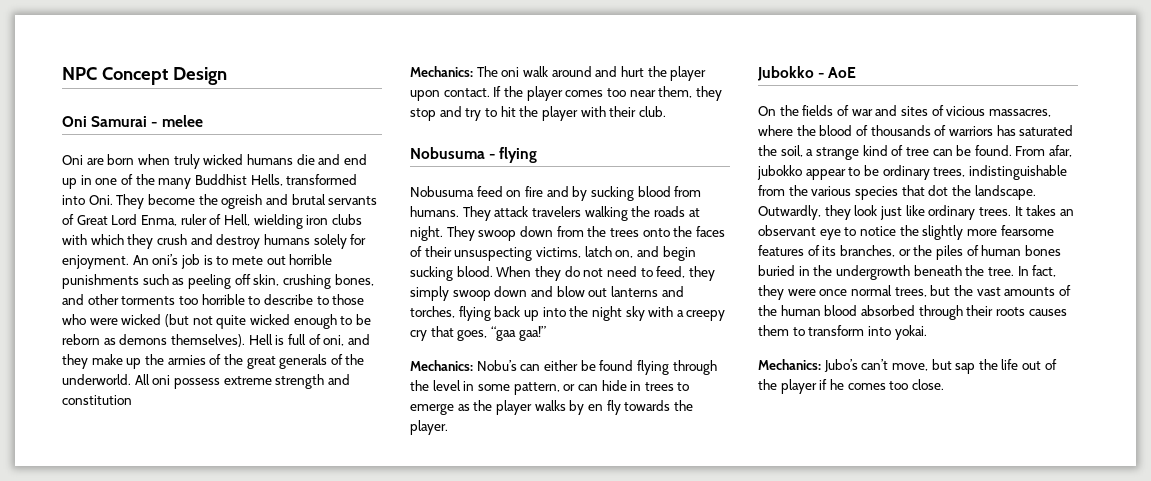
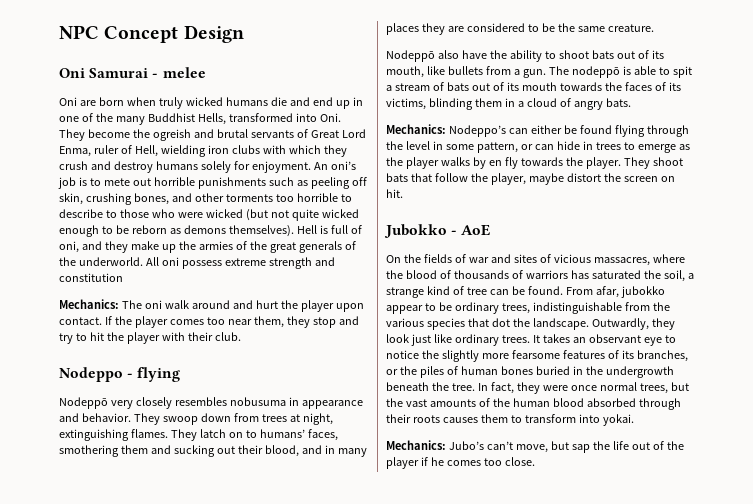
- Nobusuma - flying
+ Nodeppo - flying
- Nobusuma feed on fire and by sucking blood from humans. They attack travelers walking the roads at night. They swoop down from the trees onto the faces of their unsuspecting victims, latch on, and begin sucking blood. When they do not need to feed, they simply swoop down and blow out lanterns and torches, flying back up into the night sky with a creepy cry that goes, “gaa gaa!”
- Mechanics: Nobu’s can either be found flying through the level in some pattern, or can hide in trees to emerge as the player walks by en fly towards the player.
+ Nodeppō very closely resembles nobusuma in appearance and behavior. They swoop down from trees at night, extinguishing flames. They latch on to humans’ faces, smothering them and sucking out their blood, and in many places they are considered to be the same creature.
+ Nodeppō also have the ability to shoot bats out of its mouth, like bullets from a gun. The nodeppō is able to spit a stream of bats out of its mouth towards the faces of its victims, blinding them in a cloud of angry bats.
+ Mechanics: Nodeppo’s can either be found flying through the level in some pattern, or can hide in trees to emerge as the player walks by en fly towards the player. They shoot bats that follow the player, maybe distort the screen on hit.

